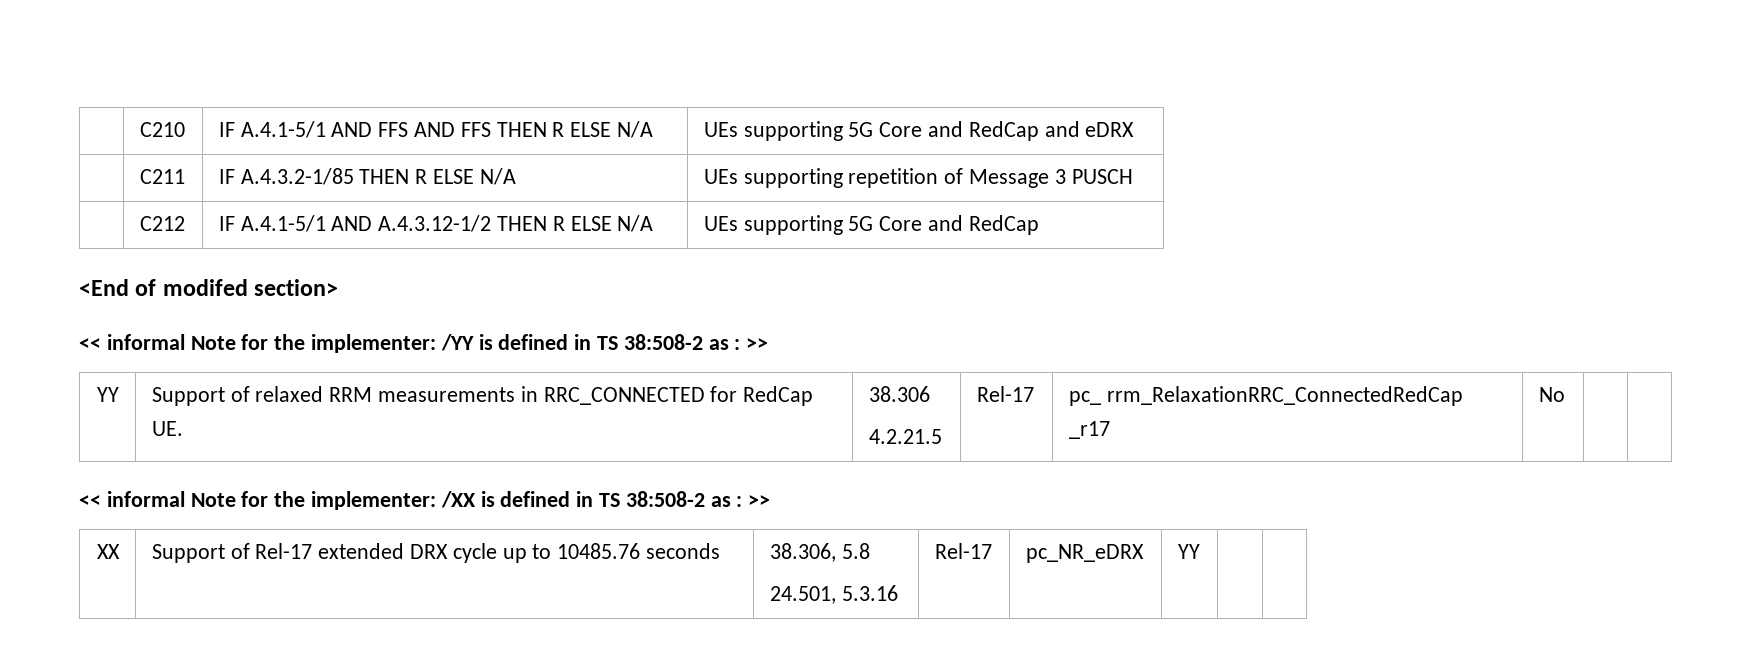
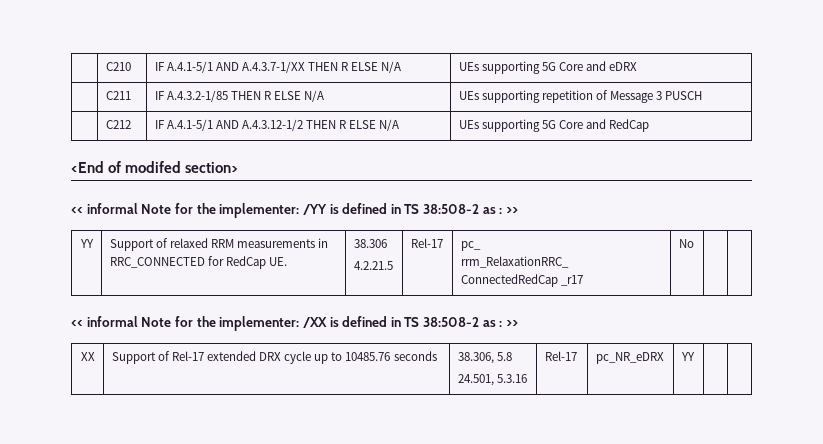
- | C210 | IF A.4.1-5/1 AND FFS AND FFS THEN R ELSE N/A | UEs supporting 5G Core and RedCap and eDRX
+ | C210 | IF A.4.1-5/1 AND A.4.3.7-1/XX THEN R ELSE N/A | UEs supporting 5G Core and eDRX

